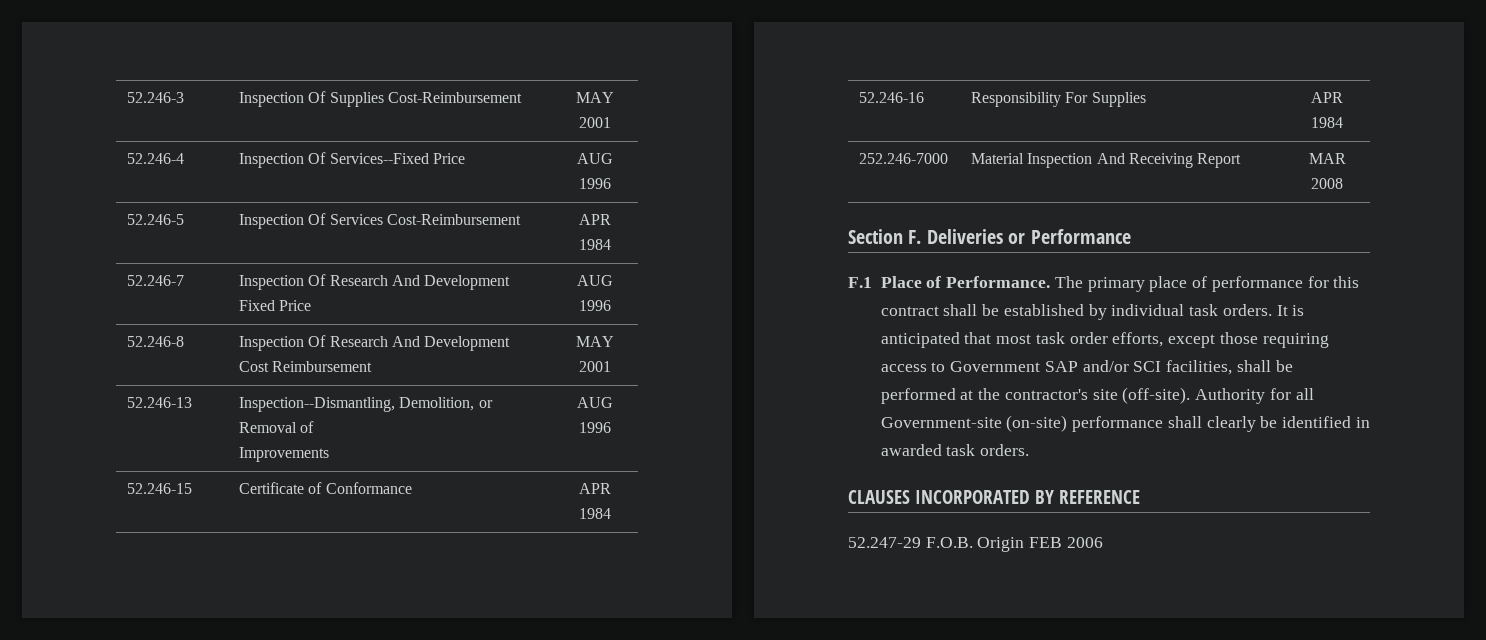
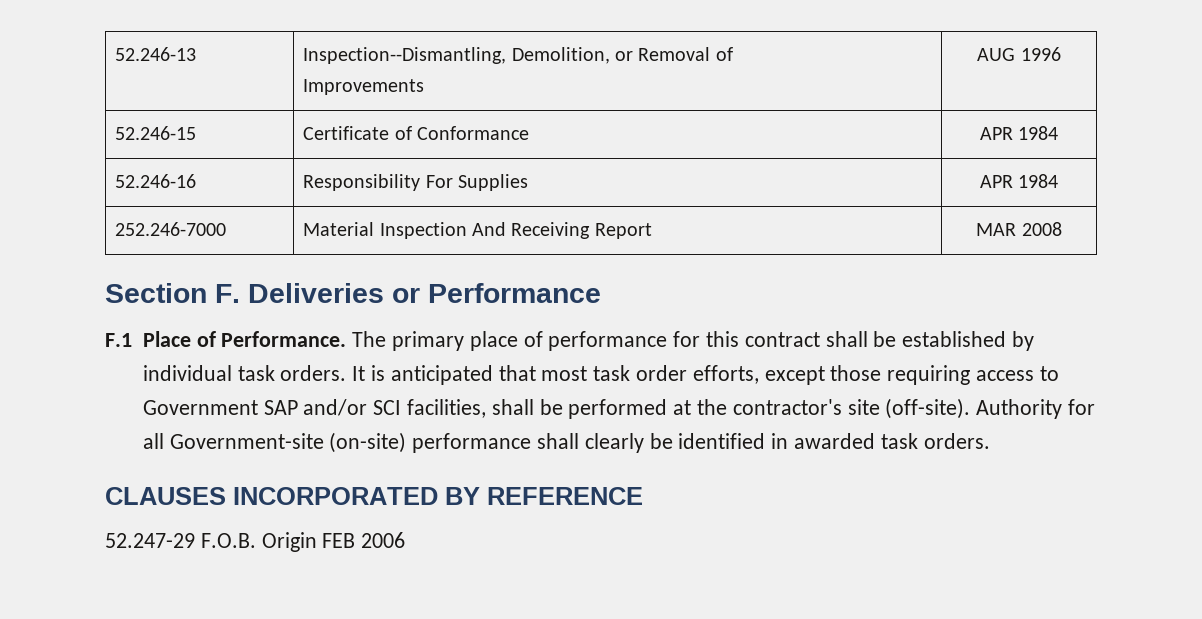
- 52.246-3 | Inspection Of Supplies Cost-Reimbursement | MAY 2001
- 52.246-4 | Inspection Of Services--Fixed Price | AUG 1996
- 52.246-5 | Inspection Of Services Cost-Reimbursement | APR 1984
- 52.246-7 | Inspection Of Research And Development Fixed Price | AUG 1996
- 52.246-8 | Inspection Of Research And Development Cost Reimbursement | MAY 2001

